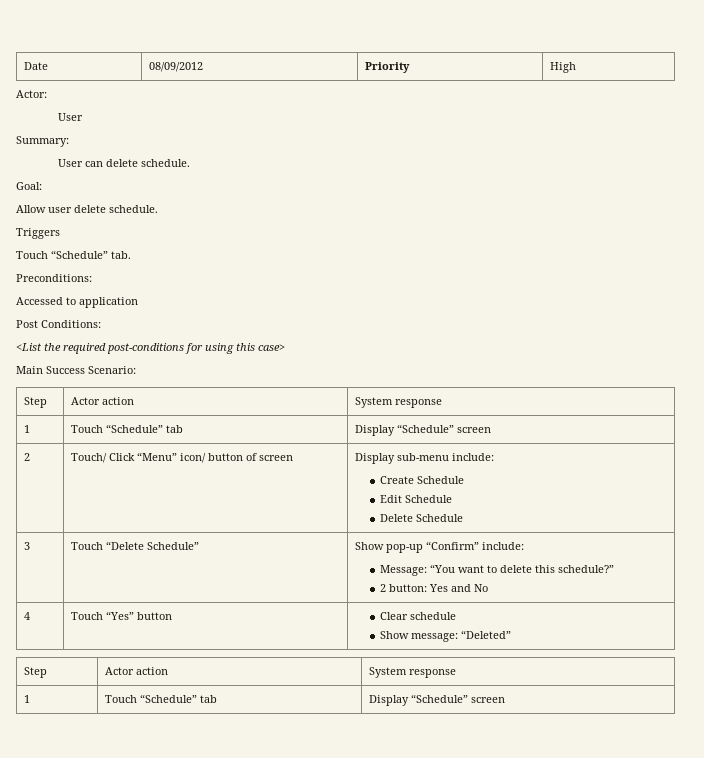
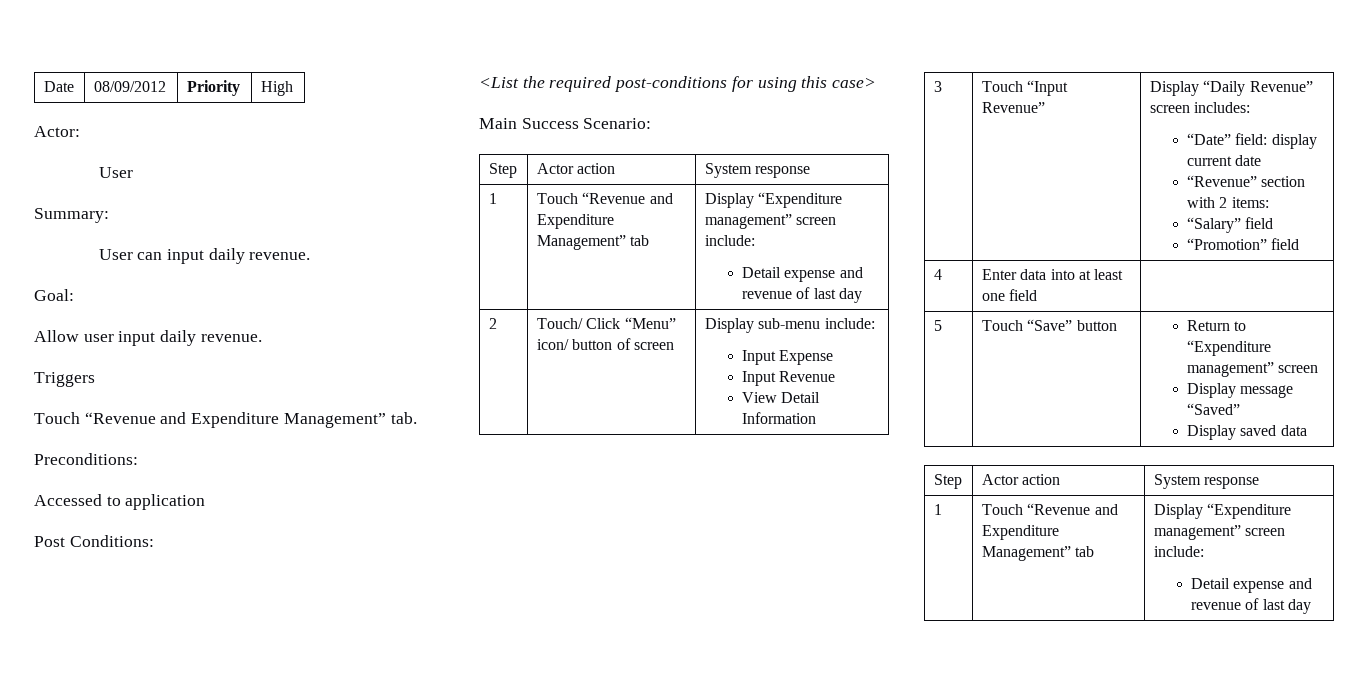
- User can delete schedule.
+ User can input daily revenue.
- Allow user delete schedule.
+ Allow user input daily revenue.
- Touch “Schedule” tab.
+ Touch “Revenue and Expenditure Management” tab.
  Main Success Scenario:
  Step | Actor action | System response
- 1 | Touch “Schedule” tab | Display “Schedule” screen
+ 1 | Touch “Revenue and Expenditure Management” tab | Display “Expenditure management” screen include:
+ Detail expense and revenue of last day
  2 | Touch/ Click “Menu” icon/ button of screen | Display sub-menu include:
- Create Schedule
- Edit Schedule
- Delete Schedule
- 3 | Touch “Delete Schedule” | Show pop-up “Confirm” include:
- Message: “You want to delete this schedule?”
- 2 button: Yes and No
- 4 | Touch “Yes” button | Clear schedule
- Show message: “Deleted”
+ Input Expense
+ Input Revenue
+ View Detail Information
+ 3 | Touch “Input Revenue” | Display “Daily Revenue” screen includes:
+ “Date” field: display current date
+ “Revenue” section with 2 items:
+ “Salary” field
+ “Promotion” field
+ 4 | Enter data into at least one field |
+ 5 | Touch “Save” button | Return to “Expenditure management” screen
+ Display message “Saved”
+ Display saved data
  Step | Actor action | System response
- 1 | Touch “Schedule” tab | Display “Schedule” screen
+ 1 | Touch “Revenue and Expenditure Management” tab | Display “Expenditure management” screen include:
+ Detail expense and revenue of last day

